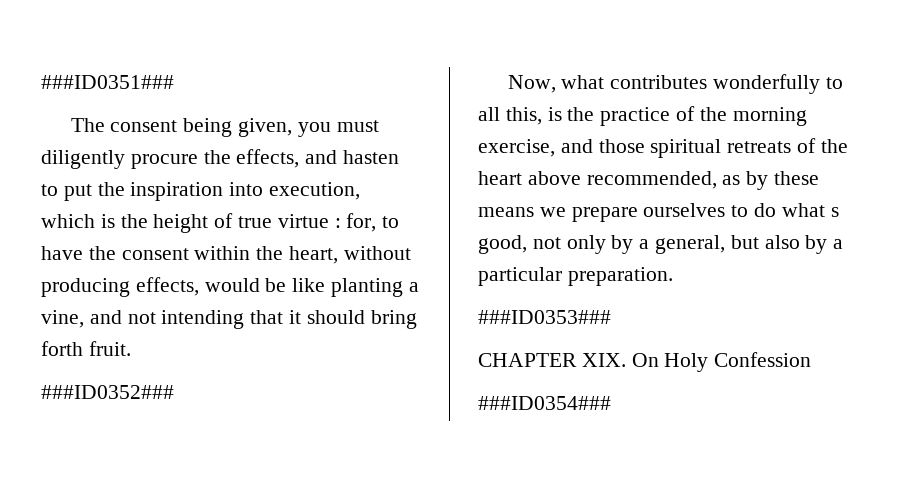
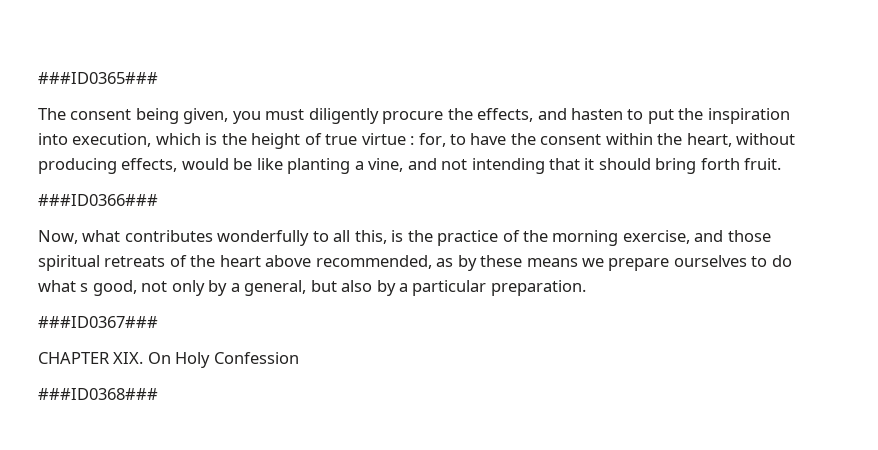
- ###ID0351###
+ ###ID0365###
- ###ID0352###
+ ###ID0366###
- ###ID0353###
+ ###ID0367###
- ###ID0354###
+ ###ID0368###

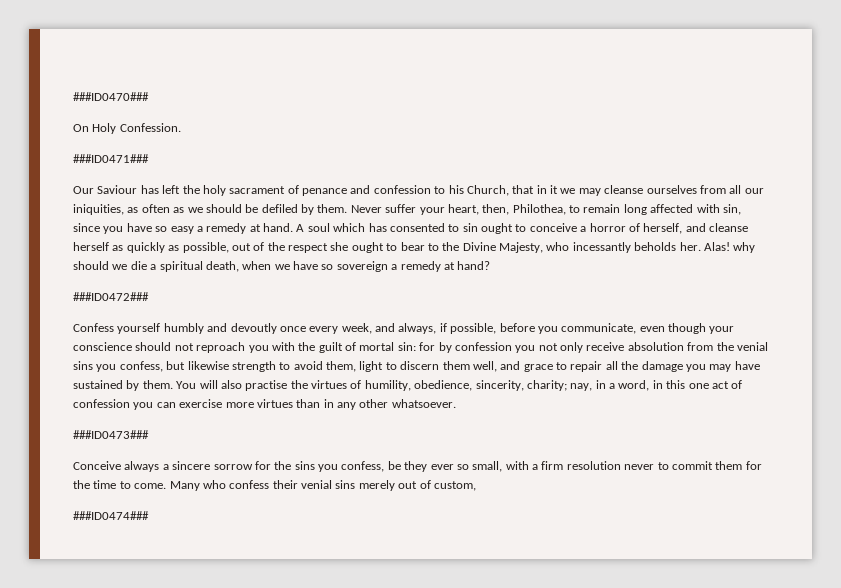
- ###ID0365###
- The consent being given, you must diligently procure the effects, and hasten to put the inspiration into execution, which is the height of true virtue : for, to have the consent within the heart, without producing effects, would be like planting a vine, and not intending that it should bring forth fruit.
- ###ID0366###
- Now, what contributes wonderfully to all this, is the practice of the morning exercise, and those spiritual retreats of the heart above recommended, as by these means we prepare ourselves to do what s good, not only by a general, but also by a particular preparation.
- ###ID0367###
- CHAPTER XIX. On Holy Confession
- ###ID0368###
+ ###ID0470###
+ On Holy Confession.
+ ###ID0471###
+ Our Saviour has left the holy sacrament of penance and confession to his Church, that in it we may cleanse ourselves from all our iniquities, as often as we should be defiled by them. Never suffer your heart, then, Philothea, to remain long affected with sin, since you have so easy a remedy at hand. A soul which has consented to sin ought to conceive a horror of herself, and cleanse herself as quickly as possible, out of the respect she ought to bear to the Divine Majesty, who incessantly beholds her. Alas! why should we die a spiritual death, when we have so sovereign a remedy at hand?
+ ###ID0472###
+ Confess yourself humbly and devoutly once every week, and always, if possible, before you communicate, even though your conscience should not reproach you with the guilt of mortal sin: for by confession you not only receive absolution from the venial sins you confess, but likewise strength to avoid them, light to discern them well, and grace to repair all the damage you may have sustained by them. You will also practise the virtues of humility, obedience, sincerity, charity; nay, in a word, in this one act of confession you can exercise more virtues than in any other whatsoever.
+ ###ID0473###
+ Conceive always a sincere sorrow for the sins you confess, be they ever so small, with a firm resolution never to commit them for the time to come. Many who confess their venial sins merely out of custom,
+ ###ID0474###

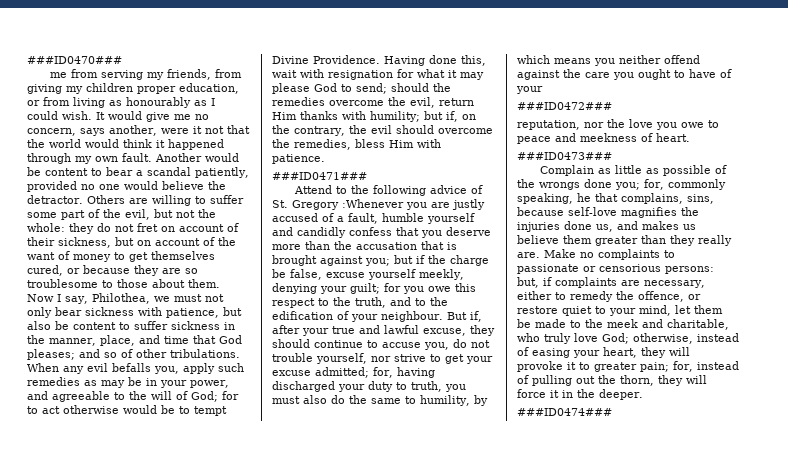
- On Holy Confession.
+ me from serving my friends, from giving my children proper education, or from living as honourably as I could wish. It would give me no concern, says another, were it not that the world would think it happened through my own fault. Another would be content to bear a scandal patiently, provided no one would believe the detractor. Others are willing to suffer some part of the evil, but not the whole: they do not fret on account of their sickness, but on account of the want of money to get themselves cured, or because they are so troublesome to those about them. Now I say, Philothea, we must not only bear sickness with patience, but also be content to suffer sickness in the manner, place, and time that God pleases; and so of other tribulations. When any evil befalls you, apply such remedies as may be in your power, and agreeable to the will of God; for to act otherwise would be to tempt Divine Providence. Having done this, wait with resignation for what it may please God to send; should the remedies overcome the evil, return Him thanks with humility; but if, on the contrary, the evil should overcome the remedies, bless Him with patience.
  ###ID0471###
- Our Saviour has left the holy sacrament of penance and confession to his Church, that in it we may cleanse ourselves from all our iniquities, as often as we should be defiled by them. Never suffer your heart, then, Philothea, to remain long affected with sin, since you have so easy a remedy at hand. A soul which has consented to sin ought to conceive a horror of herself, and cleanse herself as quickly as possible, out of the respect she ought to bear to the Divine Majesty, who incessantly beholds her. Alas! why should we die a spiritual death, when we have so sovereign a remedy at hand?
+ Attend to the following advice of St. Gregory :Whenever you are justly accused of a fault, humble yourself and candidly confess that you deserve more than the accusation that is brought against you; but if the charge be false, excuse yourself meekly, denying your guilt; for you owe this respect to the truth, and to the edification of your neighbour. But if, after your true and lawful excuse, they should continue to accuse you, do not trouble yourself, nor strive to get your excuse admitted; for, having discharged your duty to truth, you must also do the same to humility, by which means you neither offend against the care you ought to have of your
  ###ID0472###
- Confess yourself humbly and devoutly once every week, and always, if possible, before you communicate, even though your conscience should not reproach you with the guilt of mortal sin: for by confession you not only receive absolution from the venial sins you confess, but likewise strength to avoid them, light to discern them well, and grace to repair all the damage you may have sustained by them. You will also practise the virtues of humility, obedience, sincerity, charity; nay, in a word, in this one act of confession you can exercise more virtues than in any other whatsoever.
+ reputation, nor the love you owe to peace and meekness of heart.
  ###ID0473###
- Conceive always a sincere sorrow for the sins you confess, be they ever so small, with a firm resolution never to commit them for the time to come. Many who confess their venial sins merely out of custom,
+ Complain as little as possible of the wrongs done you; for, commonly speaking, he that complains, sins, because self-love magnifies the injuries done us, and makes us believe them greater than they really are. Make no complaints to passionate or censorious persons: but, if complaints are necessary, either to remedy the offence, or restore quiet to your mind, let them be made to the meek and charitable, who truly love God; otherwise, instead of easing your heart, they will provoke it to greater pain; for, instead of pulling out the thorn, they will force it in the deeper.

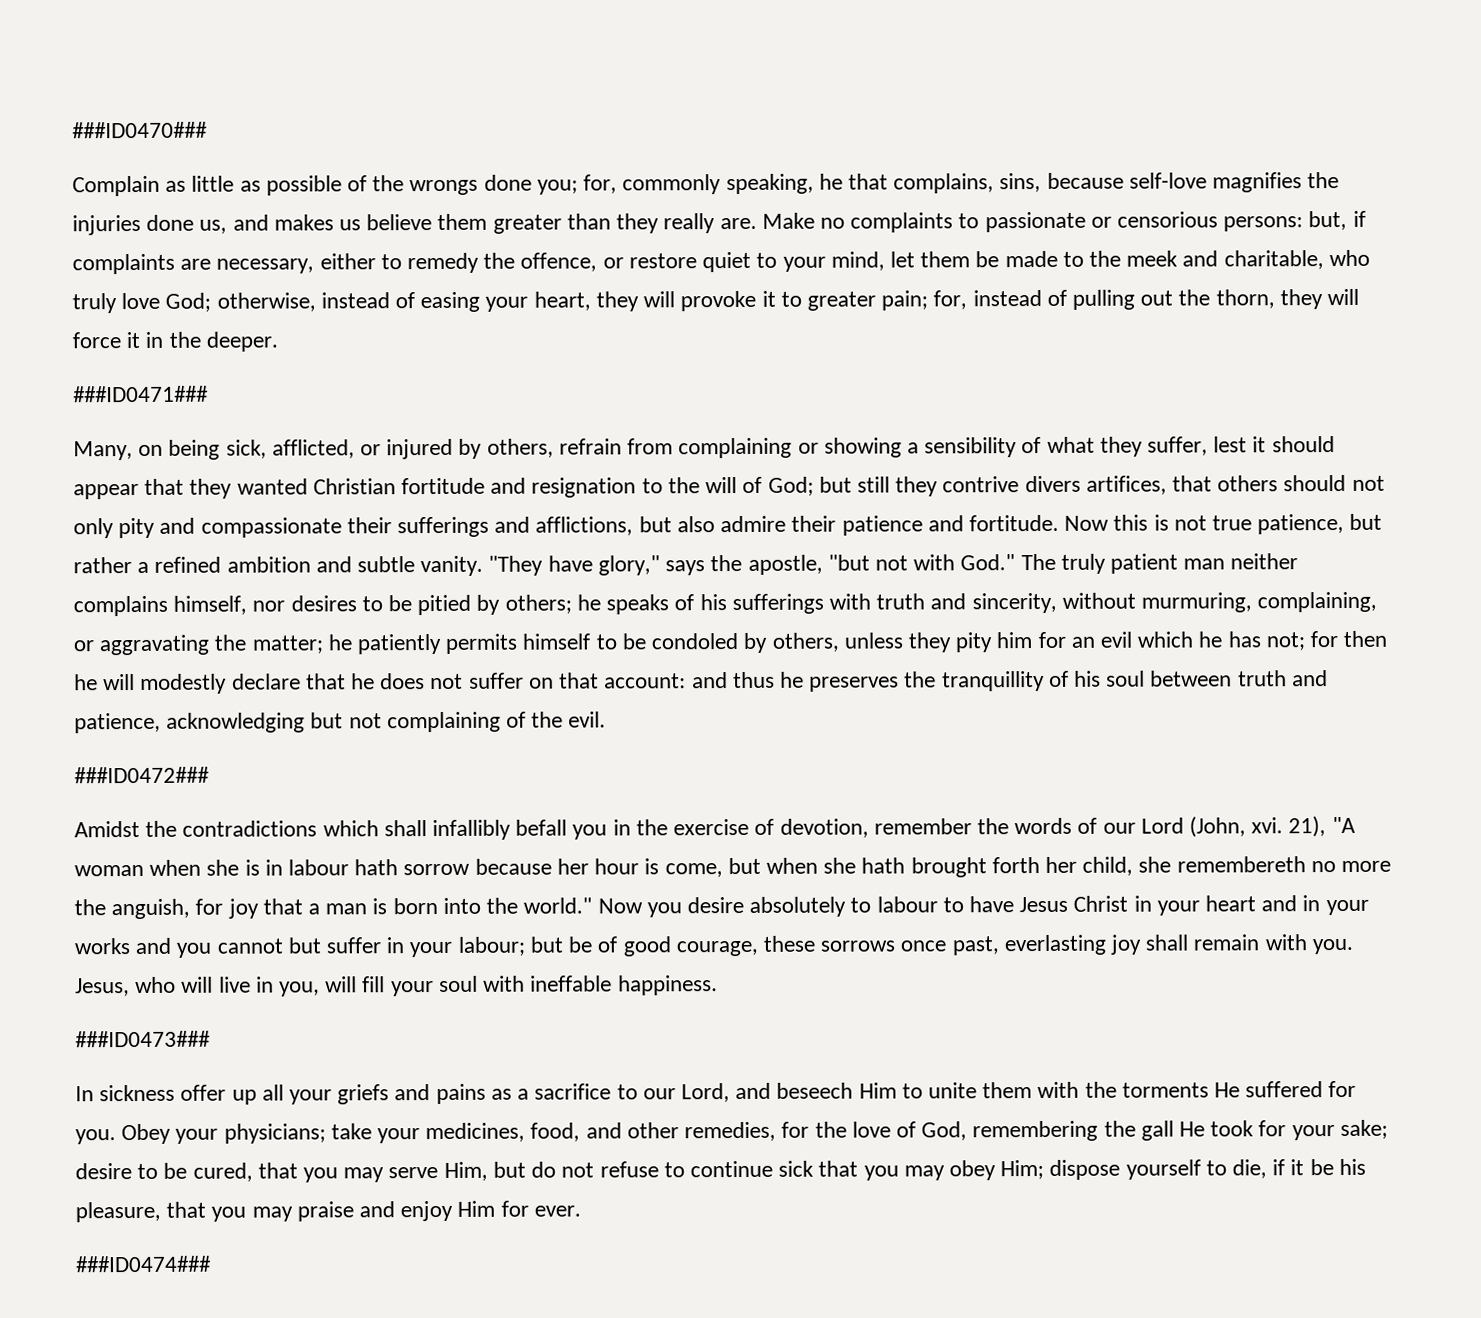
- me from serving my friends, from giving my children proper education, or from living as honourably as I could wish. It would give me no concern, says another, were it not that the world would think it happened through my own fault. Another would be content to bear a scandal patiently, provided no one would believe the detractor. Others are willing to suffer some part of the evil, but not the whole: they do not fret on account of their sickness, but on account of the want of money to get themselves cured, or because they are so troublesome to those about them. Now I say, Philothea, we must not only bear sickness with patience, but also be content to suffer sickness in the manner, place, and time that God pleases; and so of other tribulations. When any evil befalls you, apply such remedies as may be in your power, and agreeable to the will of God; for to act otherwise would be to tempt Divine Providence. Having done this, wait with resignation for what it may please God to send; should the remedies overcome the evil, return Him thanks with humility; but if, on the contrary, the evil should overcome the remedies, bless Him with patience.
- ###ID0471###
- Attend to the following advice of St. Gregory :Whenever you are justly accused of a fault, humble yourself and candidly confess that you deserve more than the accusation that is brought against you; but if the charge be false, excuse yourself meekly, denying your guilt; for you owe this respect to the truth, and to the edification of your neighbour. But if, after your true and lawful excuse, they should continue to accuse you, do not trouble yourself, nor strive to get your excuse admitted; for, having discharged your duty to truth, you must also do the same to humility, by which means you neither offend against the care you ought to have of your
- ###ID0472###
- reputation, nor the love you owe to peace and meekness of heart.
- ###ID0473###
+ ###ID0471###
+ Many, on being sick, afflicted, or injured by others, refrain from complaining or showing a sensibility of what they suffer, lest it should appear that they wanted Christian fortitude and resignation to the will of God; but still they contrive divers artifices, that others should not only pity and compassionate their sufferings and afflictions, but also admire their patience and fortitude. Now this is not true patience, but rather a refined ambition and subtle vanity. "They have glory," says the apostle, "but not with God." The truly patient man neither complains himself, nor desires to be pitied by others; he speaks of his sufferings with truth and sincerity, without murmuring, complaining, or aggravating the matter; he patiently permits himself to be condoled by others, unless they pity him for an evil which he has not; for then he will modestly declare that he does not suffer on that account: and thus he preserves the tranquillity of his soul between truth and patience, acknowledging but not complaining of the evil.
+ ###ID0472###
+ Amidst the contradictions which shall infallibly befall you in the exercise of devotion, remember the words of our Lord (John, xvi. 21), "A woman when she is in labour hath sorrow because her hour is come, but when she hath brought forth her child, she remembereth no more the anguish, for joy that a man is born into the world." Now you desire absolutely to labour to have Jesus Christ in your heart and in your works and you cannot but suffer in your labour; but be of good courage, these sorrows once past, everlasting joy shall remain with you. Jesus, who will live in you, will fill your soul with ineffable happiness.
+ ###ID0473###
+ In sickness offer up all your griefs and pains as a sacrifice to our Lord, and beseech Him to unite them with the torments He suffered for you. Obey your physicians; take your medicines, food, and other remedies, for the love of God, remembering the gall He took for your sake; desire to be cured, that you may serve Him, but do not refuse to continue sick that you may obey Him; dispose yourself to die, if it be his pleasure, that you may praise and enjoy Him for ever.

